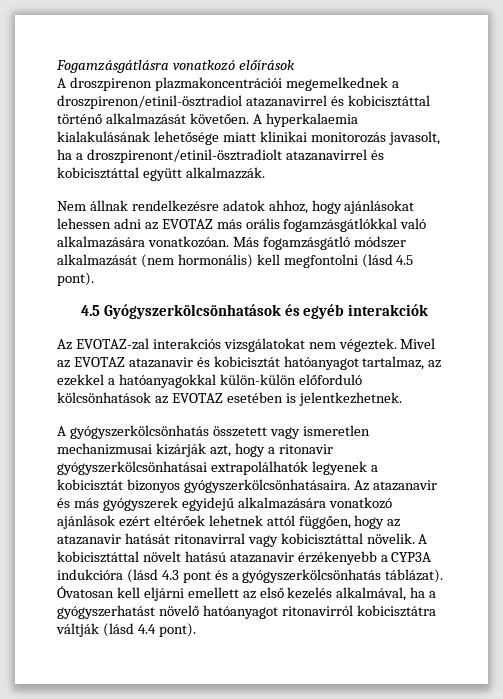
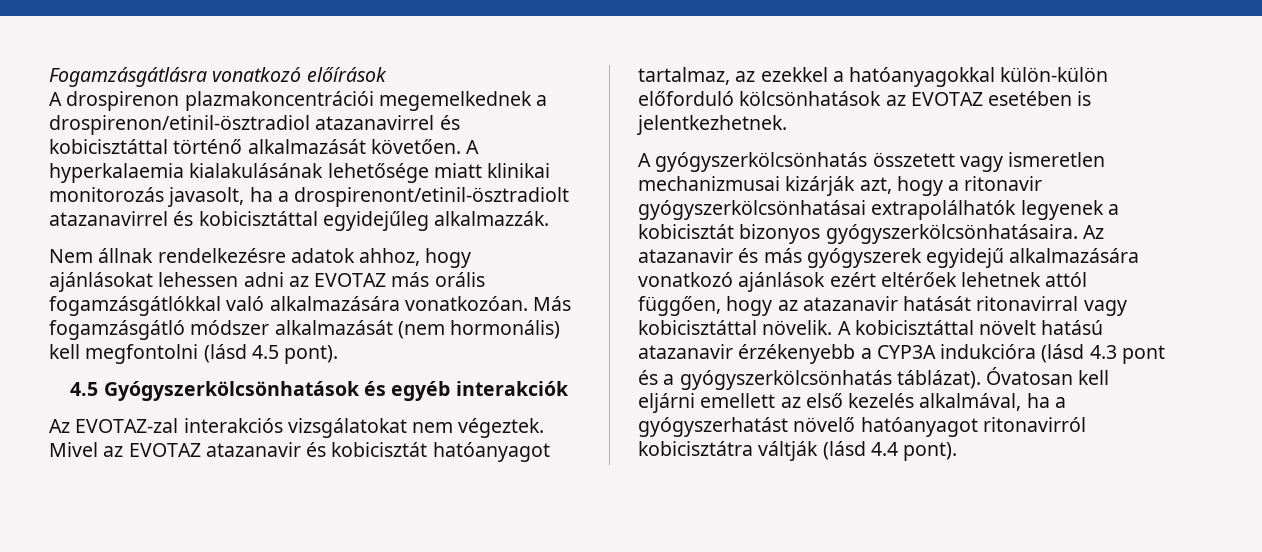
- A droszpirenon plazmakoncentrációi megemelkednek a droszpirenon/etinil-ösztradiol atazanavirrel és kobicisztáttal történő alkalmazását követően.
+ A drospirenon plazmakoncentrációi megemelkednek a drospirenon/etinil-ösztradiol atazanavirrel és kobicisztáttal történő alkalmazását követően.
- A hyperkalaemia kialakulásának lehetősége miatt klinikai monitorozás javasolt, ha a droszpirenont/etinil-ösztradiolt atazanavirrel és kobicisztáttal együtt alkalmazzák.
+ A hyperkalaemia kialakulásának lehetősége miatt klinikai monitorozás javasolt, ha a drospirenont/etinil-ösztradiolt atazanavirrel és kobicisztáttal egyidejűleg alkalmazzák.

